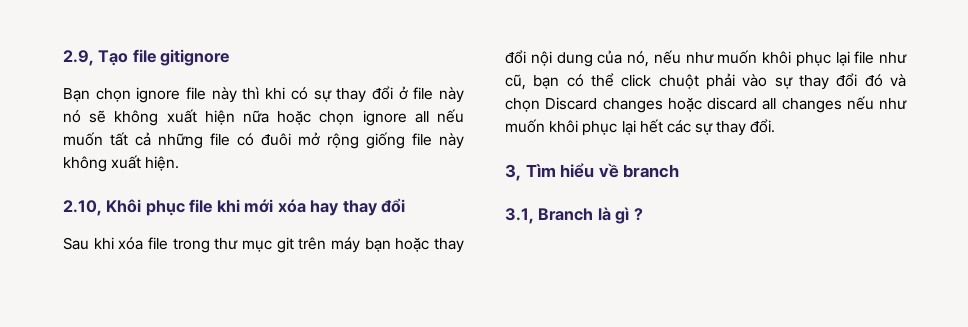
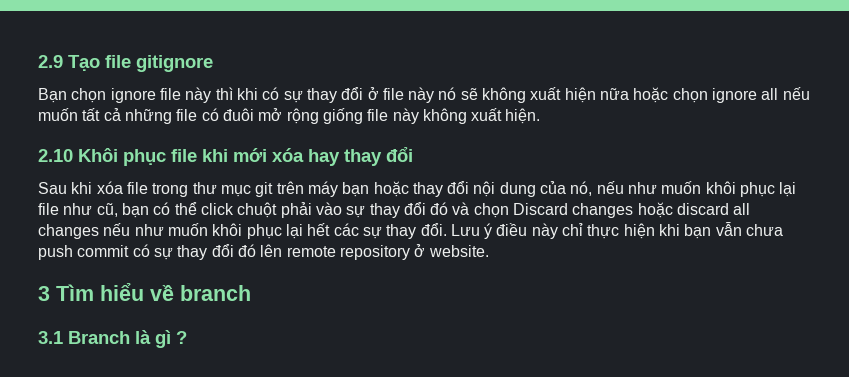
- 2.9, Tạo file gitignore
+ 2.9 Tạo file gitignore
- 2.10, Khôi phục file khi mới xóa hay thay đổi
+ 2.10 Khôi phục file khi mới xóa hay thay đổi
- Sau khi xóa file trong thư mục git trên máy bạn hoặc thay đổi nội dung của nó, nếu như muốn khôi phục lại file như cũ, bạn có thể click chuột phải vào sự thay đổi đó và chọn Discard changes hoặc discard all changes nếu như muốn khôi phục lại hết các sự thay đổi.
- 3, Tìm hiểu về branch
+ Sau khi xóa file trong thư mục git trên máy bạn hoặc thay đổi nội dung của nó, nếu như muốn khôi phục lại file như cũ, bạn có thể click chuột phải vào sự thay đổi đó và chọn Discard changes hoặc discard all changes nếu như muốn khôi phục lại hết các sự thay đổi. Lưu ý điều này chỉ thực hiện khi bạn vẫn chưa push commit có sự thay đổi đó lên remote repository ở website.
+ 3 Tìm hiểu về branch
- 3.1, Branch là gì ?
+ 3.1 Branch là gì ?

